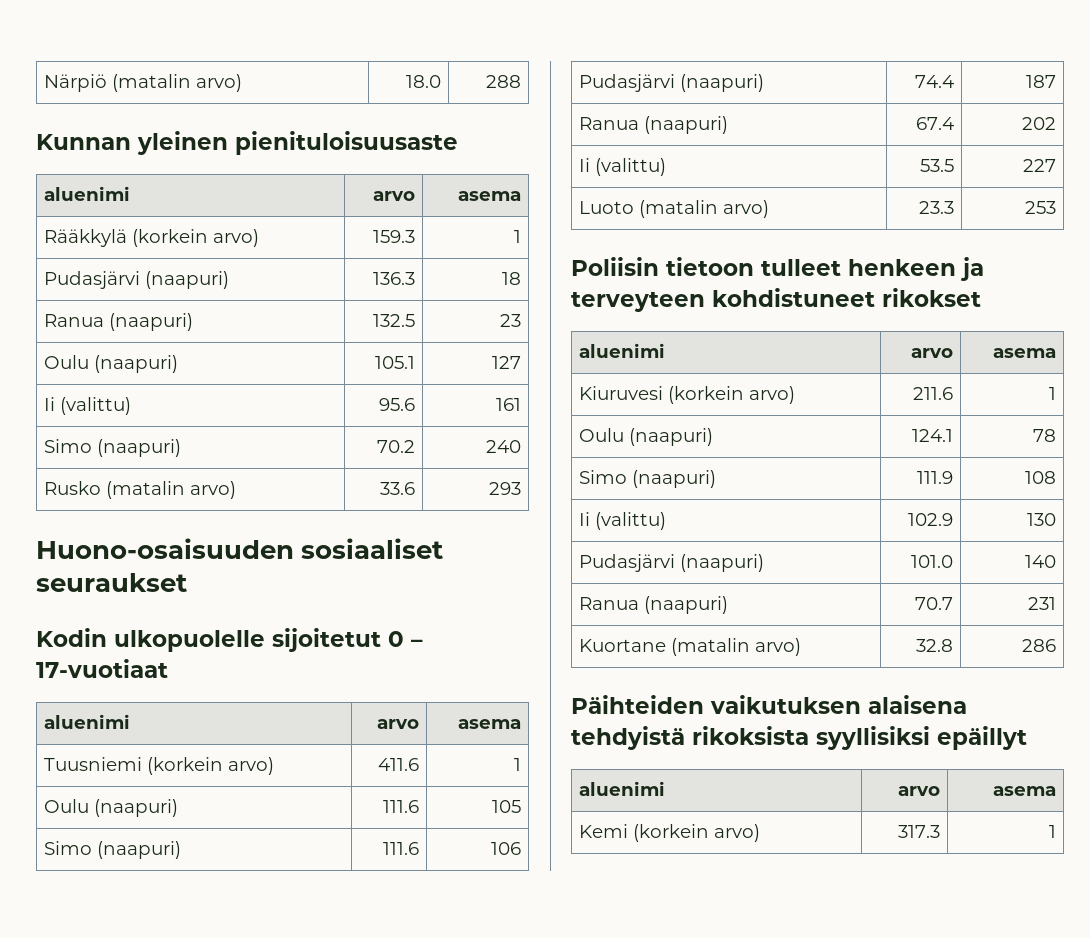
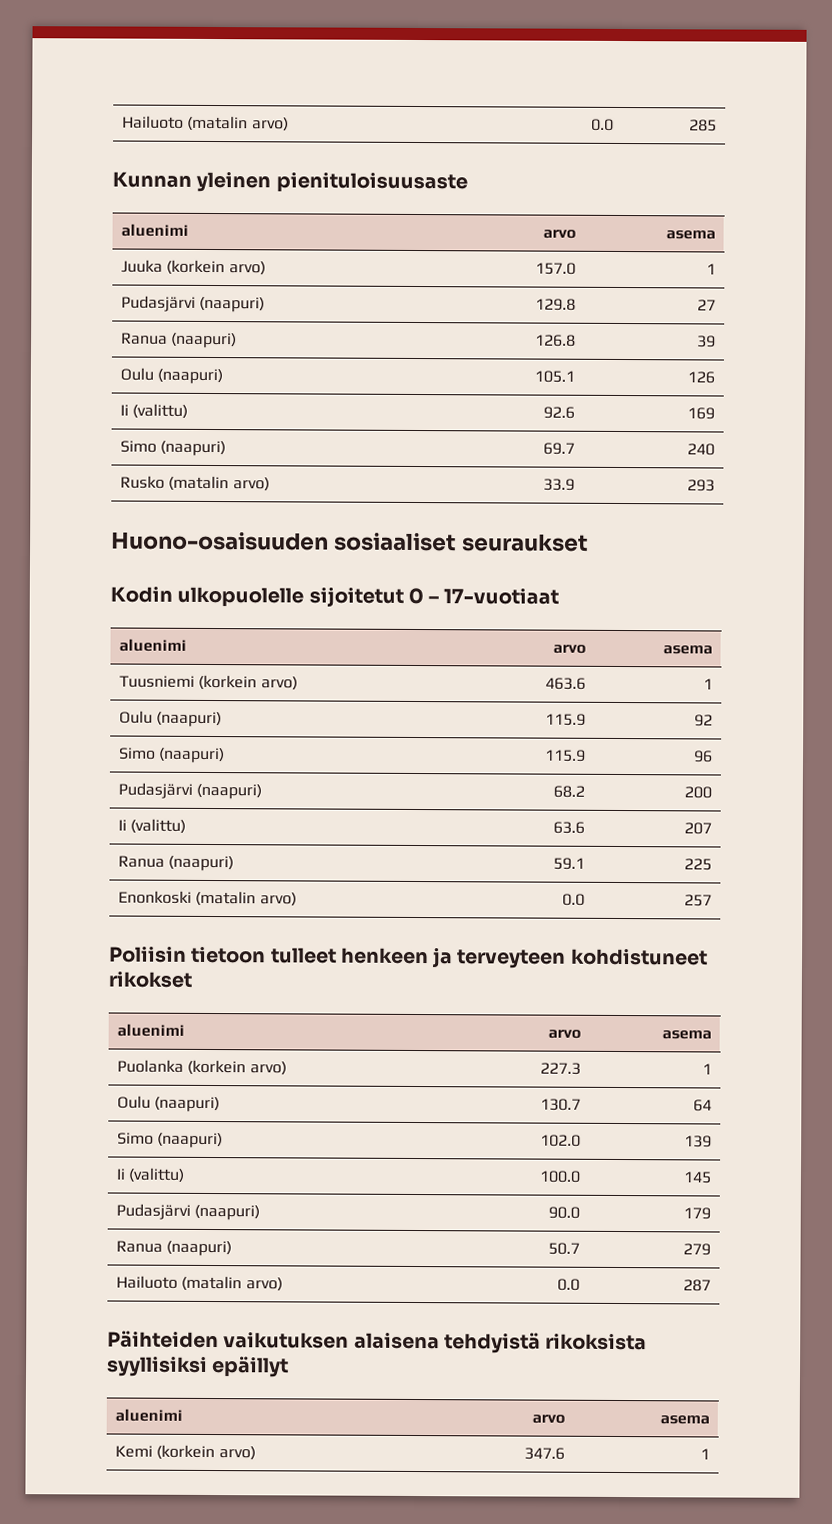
- Närpiö (matalin arvo) | 18.0 | 288
+ Hailuoto (matalin arvo) | 0.0 | 285
- Rääkkylä (korkein arvo) | 159.3 | 1
+ Juuka (korkein arvo) | 157.0 | 1
- Pudasjärvi (naapuri) | 136.3 | 18
- Ranua (naapuri) | 132.5 | 23
+ Pudasjärvi (naapuri) | 129.8 | 27
+ Ranua (naapuri) | 126.8 | 39
- Oulu (naapuri) | 105.1 | 127
- Ii (valittu) | 95.6 | 161
- Simo (naapuri) | 70.2 | 240
+ Oulu (naapuri) | 105.1 | 126
+ Ii (valittu) | 92.6 | 169
+ Simo (naapuri) | 69.7 | 240
- Rusko (matalin arvo) | 33.6 | 293
+ Rusko (matalin arvo) | 33.9 | 293
- Tuusniemi (korkein arvo) | 411.6 | 1
- Oulu (naapuri) | 111.6 | 105
- Simo (naapuri) | 111.6 | 106
- Pudasjärvi (naapuri) | 74.4 | 187
- Ranua (naapuri) | 67.4 | 202
- Ii (valittu) | 53.5 | 227
- Luoto (matalin arvo) | 23.3 | 253
+ Tuusniemi (korkein arvo) | 463.6 | 1
+ Oulu (naapuri) | 115.9 | 92
+ Simo (naapuri) | 115.9 | 96
+ Pudasjärvi (naapuri) | 68.2 | 200
+ Ii (valittu) | 63.6 | 207
+ Ranua (naapuri) | 59.1 | 225
+ Enonkoski (matalin arvo) | 0.0 | 257
- Kiuruvesi (korkein arvo) | 211.6 | 1
- Oulu (naapuri) | 124.1 | 78
- Simo (naapuri) | 111.9 | 108
- Ii (valittu) | 102.9 | 130
- Pudasjärvi (naapuri) | 101.0 | 140
- Ranua (naapuri) | 70.7 | 231
- Kuortane (matalin arvo) | 32.8 | 286
+ Puolanka (korkein arvo) | 227.3 | 1
+ Oulu (naapuri) | 130.7 | 64
+ Simo (naapuri) | 102.0 | 139
+ Ii (valittu) | 100.0 | 145
+ Pudasjärvi (naapuri) | 90.0 | 179
+ Ranua (naapuri) | 50.7 | 279
+ Hailuoto (matalin arvo) | 0.0 | 287
- Kemi (korkein arvo) | 317.3 | 1
+ Kemi (korkein arvo) | 347.6 | 1

